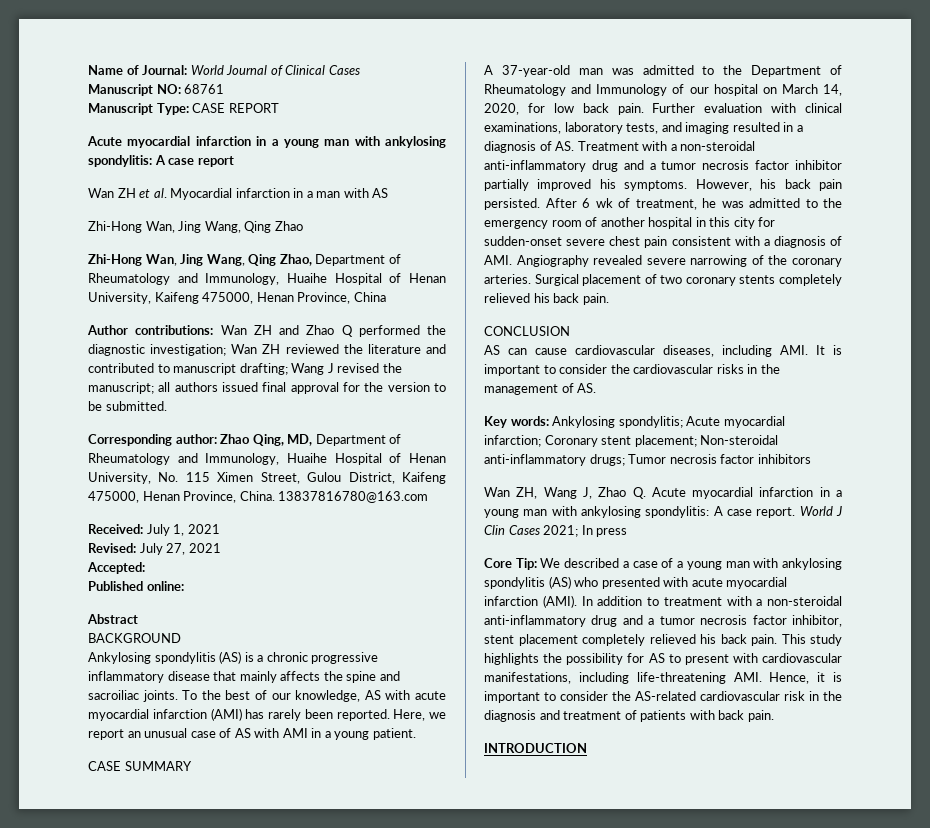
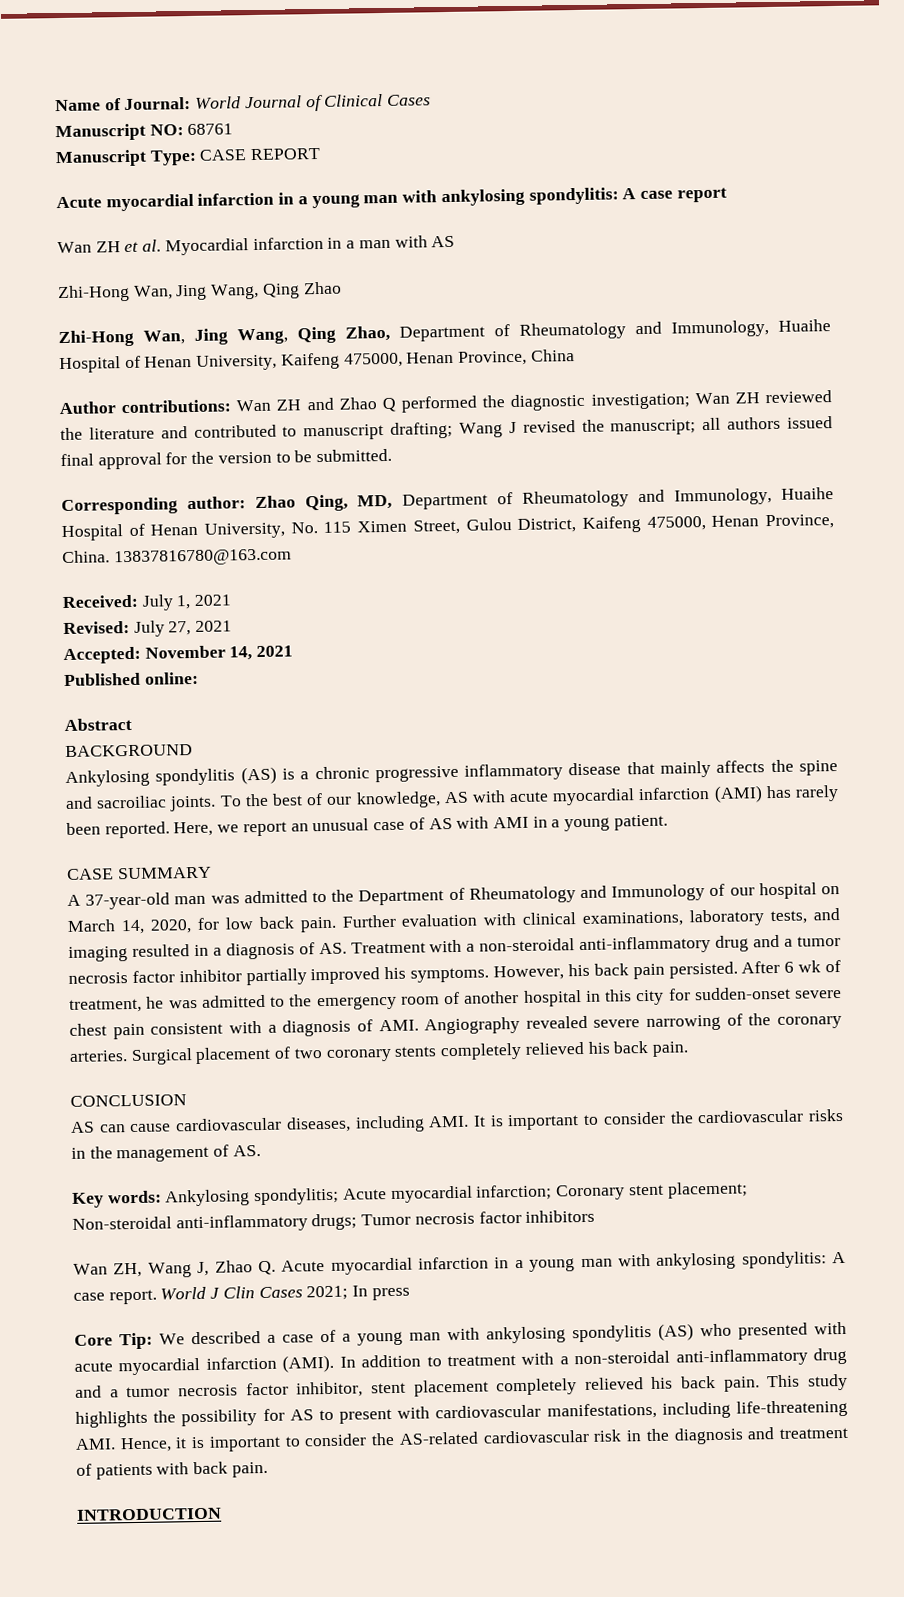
- Accepted:
+ Accepted: November 14, 2021

